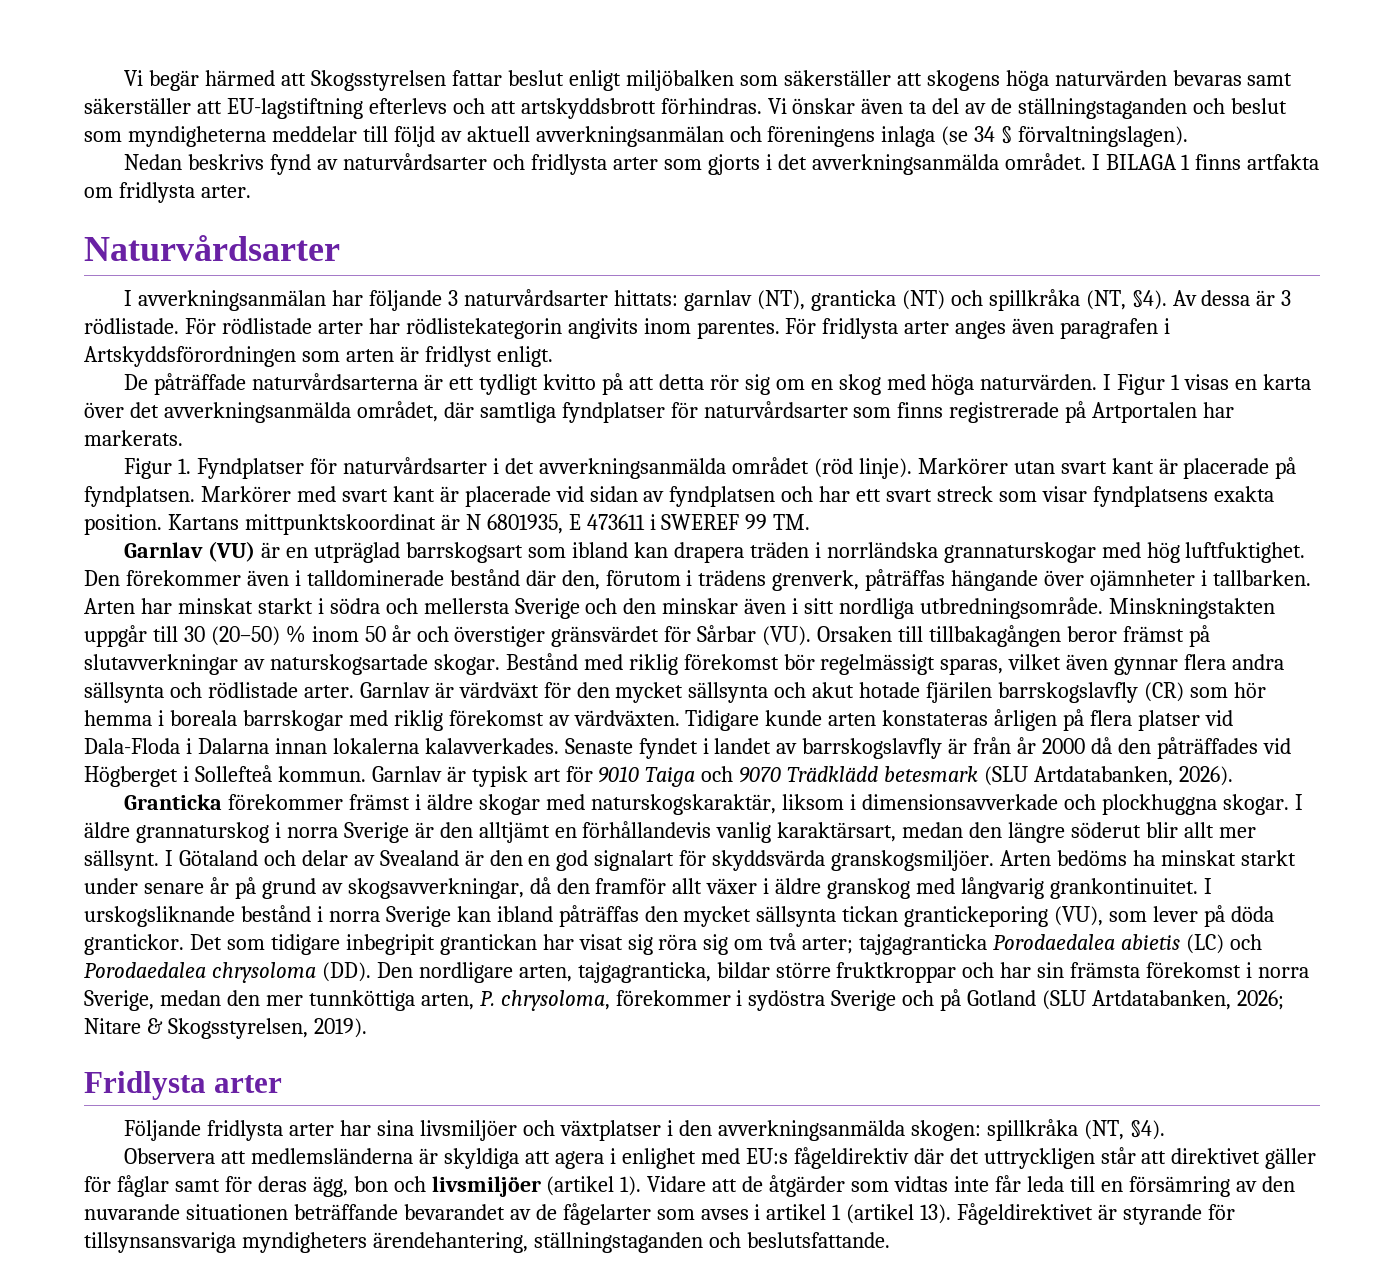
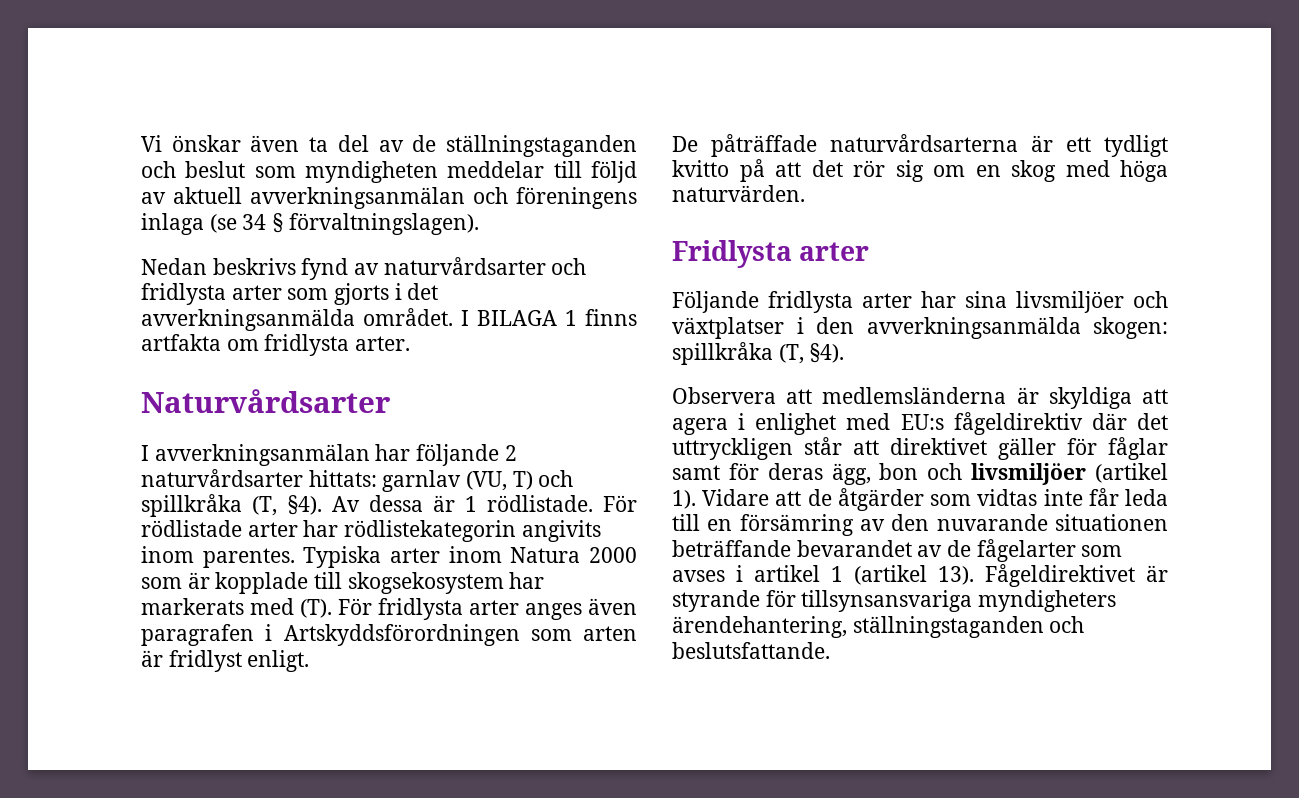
- Vi begär härmed att Skogsstyrelsen fattar beslut enligt miljöbalken som säkerställer att skogens höga naturvärden bevaras samt säkerställer att EU-lagstiftning efterlevs och att artskyddsbrott förhindras. Vi önskar även ta del av de ställningstaganden och beslut som myndigheterna meddelar till följd av aktuell avverkningsanmälan och föreningens inlaga (se 34 § förvaltningslagen).
+ Vi önskar även ta del av de ställningstaganden och beslut som myndigheten meddelar till följd av aktuell avverkningsanmälan och föreningens inlaga (se 34 § förvaltningslagen).
- I avverkningsanmälan har följande 3 naturvårdsarter hittats: garnlav (NT), granticka (NT) och spillkråka (NT, §4).
+ I avverkningsanmälan har följande 2 naturvårdsarter hittats: garnlav (VU, T) och spillkråka (T, §4).
- Av dessa är 3 rödlistade.
+ Av dessa är 1 rödlistade.
- För fridlysta arter anges även paragrafen i Artskyddsförordningen som arten är fridlyst enligt.
+ Typiska arter inom Natura 2000 som är kopplade till skogsekosystem har markerats med (T). För fridlysta arter anges även paragrafen i Artskyddsförordningen som arten är fridlyst enligt.
- De påträffade naturvårdsarterna är ett tydligt kvitto på att detta rör sig om en skog med höga naturvärden. I Figur 1 visas en karta över det avverkningsanmälda området, där samtliga fyndplatser för naturvårdsarter som finns registrerade på Artportalen har markerats.
- Figur 1. Fyndplatser för naturvårdsarter i det avverkningsanmälda området (röd linje). Markörer utan svart kant är placerade på fyndplatsen. Markörer med svart kant är placerade vid sidan av fyndplatsen och har ett svart streck som visar fyndplatsens exakta position. Kartans mittpunktskoordinat är N 6801935, E 473611 i SWEREF 99 TM.
- Garnlav (VU) är en utpräglad barrskogsart som ibland kan drapera träden i norrländska grannaturskogar med hög luftfuktighet. Den förekommer även i talldominerade bestånd där den, förutom i trädens grenverk, påträffas hängande över ojämnheter i tallbarken. Arten har minskat starkt i södra och mellersta Sverige och den minskar även i sitt nordliga utbredningsområde. Minskningstakten uppgår till 30 (20–50) % inom 50 år och överstiger gränsvärdet för Sårbar (VU). Orsaken till tillbakagången beror främst på slutavverkningar av naturskogsartade skogar. Bestånd med riklig förekomst bör regelmässigt sparas, vilket även gynnar flera andra sällsynta och rödlistade arter. Garnlav är värdväxt för den mycket sällsynta och akut hotade fjärilen barrskogslavfly (CR) som hör hemma i boreala barrskogar med riklig förekomst av värdväxten. Tidigare kunde arten konstateras årligen på flera platser vid Dala-Floda i Dalarna innan lokalerna kalavverkades. Senaste fyndet i landet av barrskogslavfly är från år 2000 då den påträffades vid Högberget i Sollefteå kommun. Garnlav är typisk art för 9010 Taiga och 9070 Trädklädd betesmark (SLU Artdatabanken, 2026).
- Granticka förekommer främst i äldre skogar med naturskogskaraktär, liksom i dimensionsavverkade och plockhuggna skogar. I äldre grannaturskog i norra Sverige är den alltjämt en förhållandevis vanlig karaktärsart, medan den längre söderut blir allt mer sällsynt. I Götaland och delar av Svealand är den en god signalart för skyddsvärda granskogsmiljöer. Arten bedöms ha minskat starkt under senare år på grund av skogsavverkningar, då den framför allt växer i äldre granskog med långvarig grankontinuitet. I urskogsliknande bestånd i norra Sverige kan ibland påträffas den mycket sällsynta tickan grantickeporing (VU), som lever på döda grantickor. Det som tidigare inbegripit grantickan har visat sig röra sig om två arter; tajgagranticka Porodaedalea abietis (LC) och Porodaedalea chrysoloma (DD). Den nordligare arten, tajgagranticka, bildar större fruktkroppar och har sin främsta förekomst i norra Sverige, medan den mer tunnköttiga arten, P. chrysoloma, förekommer i sydöstra Sverige och på Gotland (SLU Artdatabanken, 2026; Nitare & Skogsstyrelsen, 2019).
+ De påträffade naturvårdsarterna är ett tydligt kvitto på att det rör sig om en skog med höga naturvärden.
- Följande fridlysta arter har sina livsmiljöer och växtplatser i den avverkningsanmälda skogen: spillkråka (NT, §4).
+ Följande fridlysta arter har sina livsmiljöer och växtplatser i den avverkningsanmälda skogen: spillkråka (T, §4).

